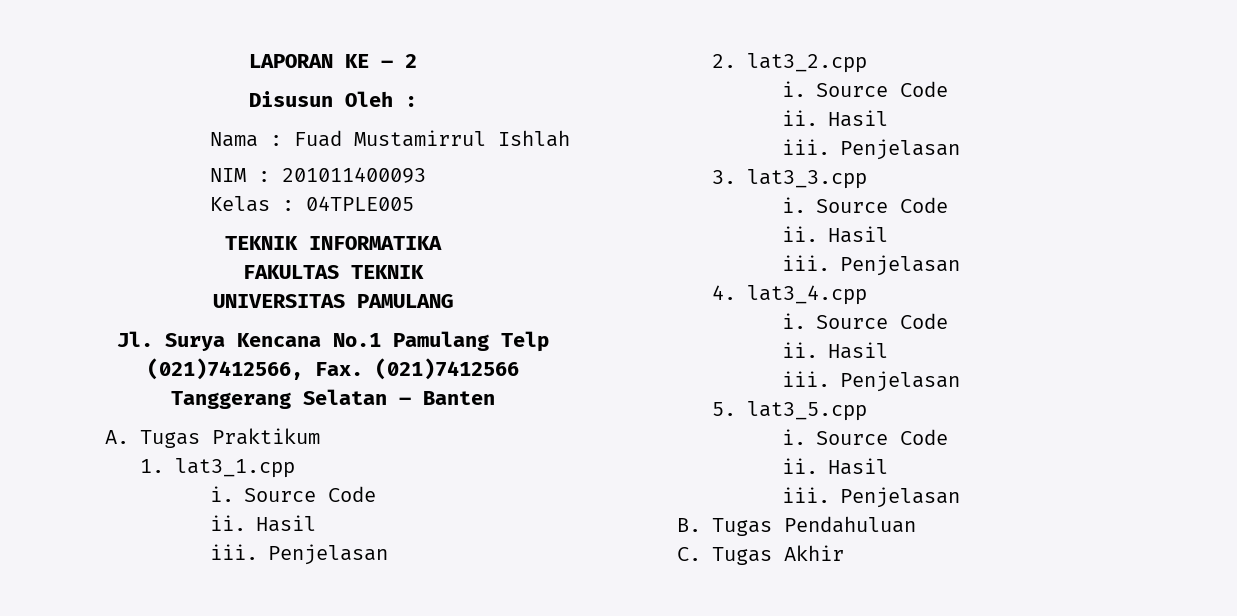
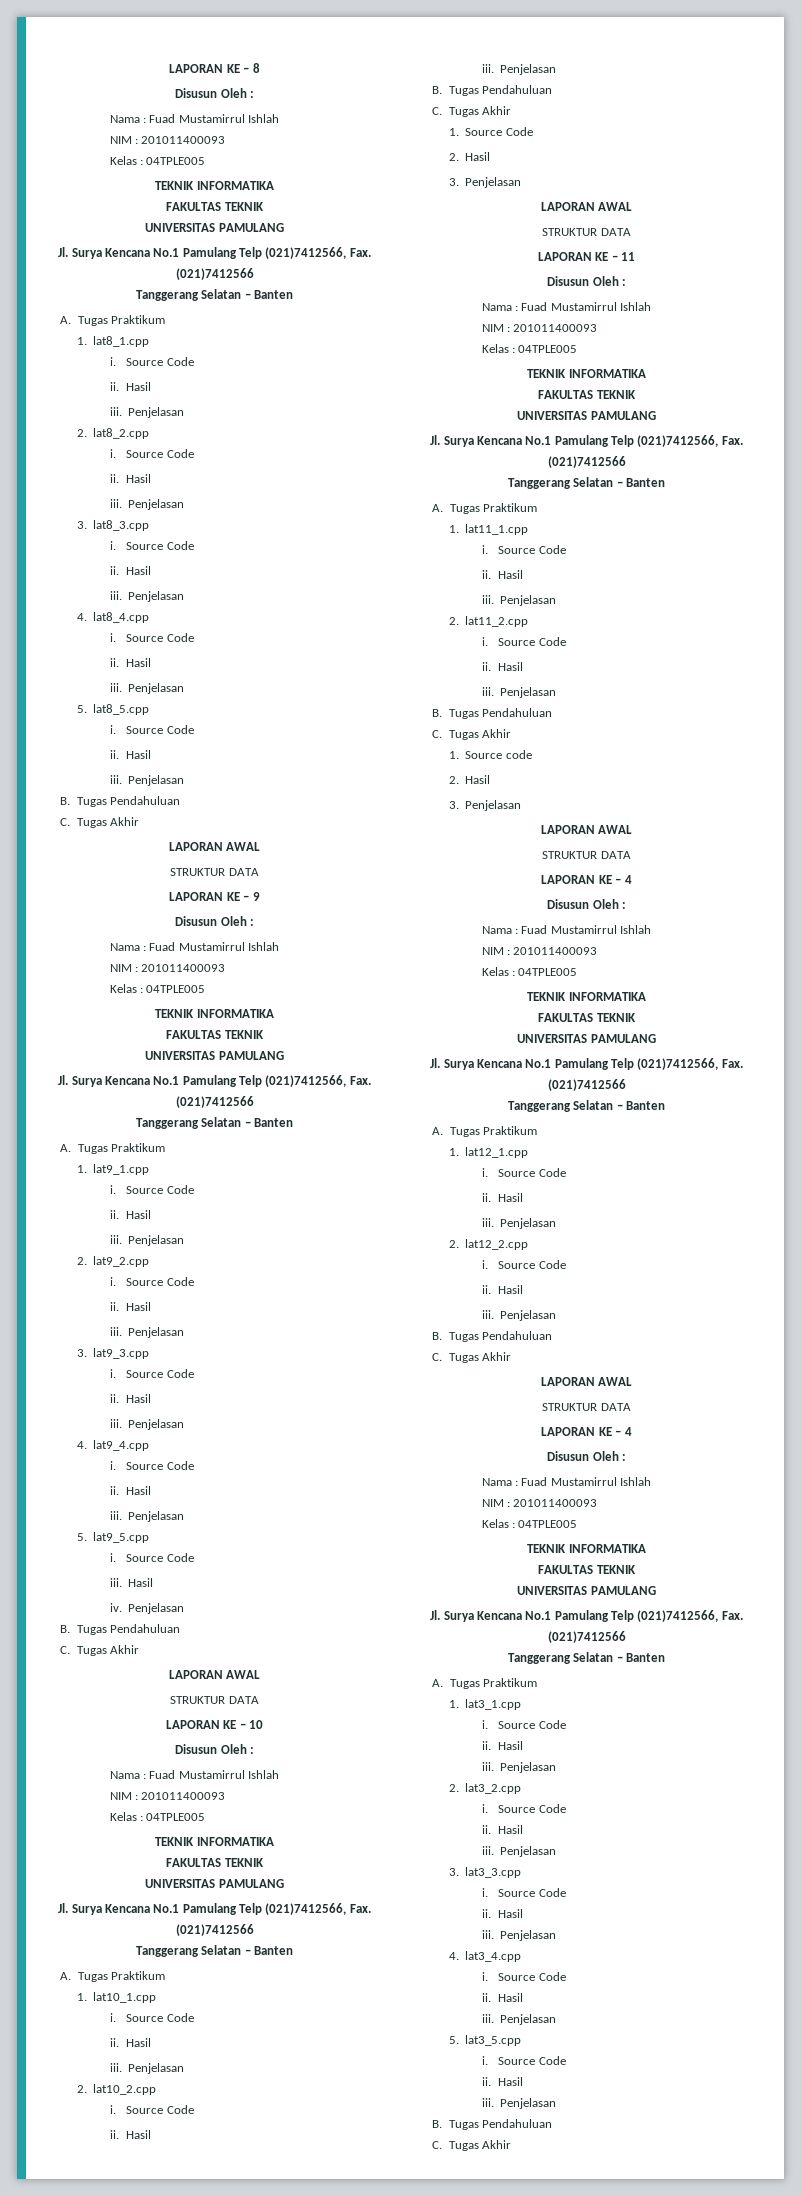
- LAPORAN KE – 2
+ LAPORAN KE – 8
+ Disusun Oleh :
+ Nama : Fuad Mustamirrul Ishlah
+ NIM : 201011400093
+ Kelas : 04TPLE005
+ TEKNIK INFORMATIKA
+ FAKULTAS TEKNIK
+ UNIVERSITAS PAMULANG
+ Jl. Surya Kencana No.1 Pamulang Telp (021)7412566, Fax. (021)7412566
+ Tanggerang Selatan – Banten
+ A. Tugas Praktikum
+ 1. lat8_1.cpp
+ i. Source Code
+ ii. Hasil
+ iii. Penjelasan
+ 2. lat8_2.cpp
+ i. Source Code
+ ii. Hasil
+ iii. Penjelasan
+ 3. lat8_3.cpp
+ i. Source Code
+ ii. Hasil
+ iii. Penjelasan
+ 4. lat8_4.cpp
+ i. Source Code
+ ii. Hasil
+ iii. Penjelasan
+ 5. lat8_5.cpp
+ i. Source Code
+ ii. Hasil
+ iii. Penjelasan
+ B. Tugas Pendahuluan
+ C. Tugas Akhir
+ LAPORAN AWAL
+ STRUKTUR DATA
+ LAPORAN KE – 9
+ Disusun Oleh :
+ Nama : Fuad Mustamirrul Ishlah
+ NIM : 201011400093
+ Kelas : 04TPLE005
+ TEKNIK INFORMATIKA
+ FAKULTAS TEKNIK
+ UNIVERSITAS PAMULANG
+ Jl. Surya Kencana No.1 Pamulang Telp (021)7412566, Fax. (021)7412566
+ Tanggerang Selatan – Banten
+ A. Tugas Praktikum
+ 1. lat9_1.cpp
+ i. Source Code
+ ii. Hasil
+ iii. Penjelasan
+ 2. lat9_2.cpp
+ i. Source Code
+ ii. Hasil
+ iii. Penjelasan
+ 3. lat9_3.cpp
+ i. Source Code
+ ii. Hasil
+ iii. Penjelasan
+ 4. lat9_4.cpp
+ i. Source Code
+ ii. Hasil
+ iii. Penjelasan
+ 5. lat9_5.cpp
+ i. Source Code
+ iii. Hasil
+ iv. Penjelasan
+ B. Tugas Pendahuluan
+ C. Tugas Akhir
+ LAPORAN AWAL
+ STRUKTUR DATA
+ LAPORAN KE – 10
+ Disusun Oleh :
+ Nama : Fuad Mustamirrul Ishlah
+ NIM : 201011400093
+ Kelas : 04TPLE005
+ TEKNIK INFORMATIKA
+ FAKULTAS TEKNIK
+ UNIVERSITAS PAMULANG
+ Jl. Surya Kencana No.1 Pamulang Telp (021)7412566, Fax. (021)7412566
+ Tanggerang Selatan – Banten
+ A. Tugas Praktikum
+ 1. lat10_1.cpp
+ i. Source Code
+ ii. Hasil
+ iii. Penjelasan
+ 2. lat10_2.cpp
+ i. Source Code
+ ii. Hasil
+ iii. Penjelasan
+ B. Tugas Pendahuluan
+ C. Tugas Akhir
+ 1. Source Code
+ 2. Hasil
+ 3. Penjelasan
+ LAPORAN AWAL
+ STRUKTUR DATA
+ LAPORAN KE – 11
+ Disusun Oleh :
+ Nama : Fuad Mustamirrul Ishlah
+ NIM : 201011400093
+ Kelas : 04TPLE005
+ TEKNIK INFORMATIKA
+ FAKULTAS TEKNIK
+ UNIVERSITAS PAMULANG
+ Jl. Surya Kencana No.1 Pamulang Telp (021)7412566, Fax. (021)7412566
+ Tanggerang Selatan – Banten
+ A. Tugas Praktikum
+ 1. lat11_1.cpp
+ i. Source Code
+ ii. Hasil
+ iii. Penjelasan
+ 2. lat11_2.cpp
+ i. Source Code
+ ii. Hasil
+ iii. Penjelasan
+ B. Tugas Pendahuluan
+ C. Tugas Akhir
+ 1. Source code
+ 2. Hasil
+ 3. Penjelasan
+ LAPORAN AWAL
+ STRUKTUR DATA
+ LAPORAN KE – 4
+ Disusun Oleh :
+ Nama : Fuad Mustamirrul Ishlah
+ NIM : 201011400093
+ Kelas : 04TPLE005
+ TEKNIK INFORMATIKA
+ FAKULTAS TEKNIK
+ UNIVERSITAS PAMULANG
+ Jl. Surya Kencana No.1 Pamulang Telp (021)7412566, Fax. (021)7412566
+ Tanggerang Selatan – Banten
+ A. Tugas Praktikum
+ 1. lat12_1.cpp
+ i. Source Code
+ ii. Hasil
+ iii. Penjelasan
+ 2. lat12_2.cpp
+ i. Source Code
+ ii. Hasil
+ iii. Penjelasan
+ B. Tugas Pendahuluan
+ C. Tugas Akhir
+ LAPORAN AWAL
+ STRUKTUR DATA
+ LAPORAN KE – 4

